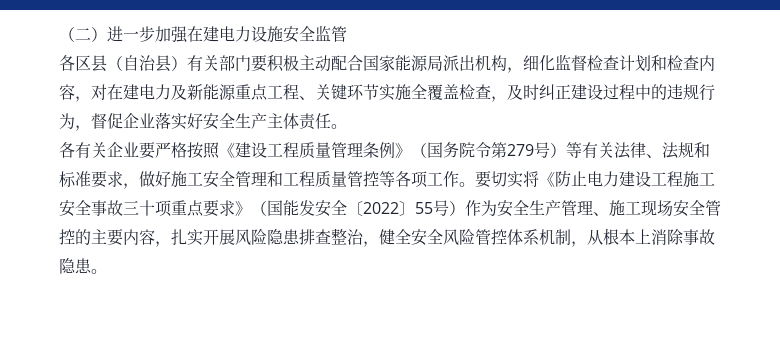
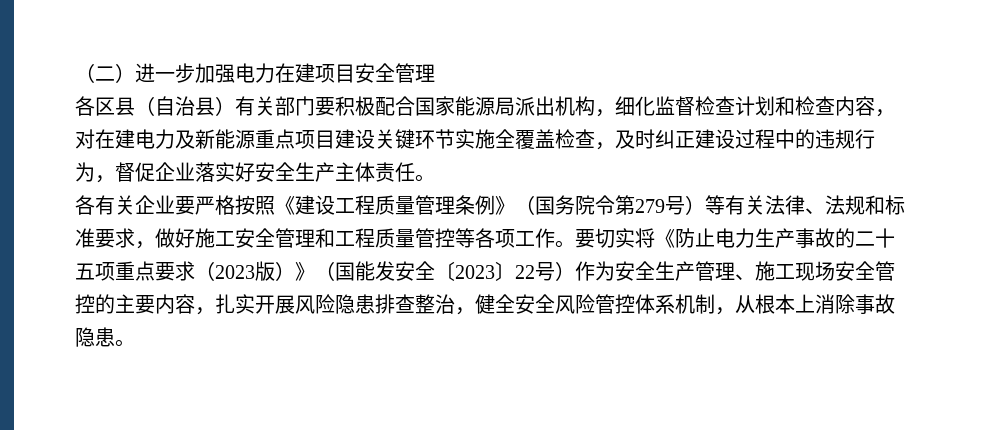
- （二）进一步加强在建电力设施安全监管
+ （二）进一步加强电力在建项目安全管理
- 各区县（自治县）有关部门要积极主动配合国家能源局派出机构，细化监督检查计划和检查内容，对在建电力及新能源重点工程、关键环节实施全覆盖检查，及时纠正建设过程中的违规行为，督促企业落实好安全生产主体责任。
+ 各区县（自治县）有关部门要积极配合国家能源局派出机构，细化监督检查计划和检查内容，对在建电力及新能源重点项目建设关键环节实施全覆盖检查，及时纠正建设过程中的违规行为，督促企业落实好安全生产主体责任。
- 要切实将《防止电力建设工程施工安全事故三十项重点要求》（国能发安全〔2022〕55号）作为安全生产管理、施工现场安全管控的主要内容，扎实开展风险隐患排查整治，健全安全风险管控体系机制，从根本上消除事故隐患。
+ 要切实将《防止电力生产事故的二十五项重点要求（2023版）》（国能发安全〔2023〕22号）作为安全生产管理、施工现场安全管控的主要内容，扎实开展风险隐患排查整治，健全安全风险管控体系机制，从根本上消除事故隐患。

